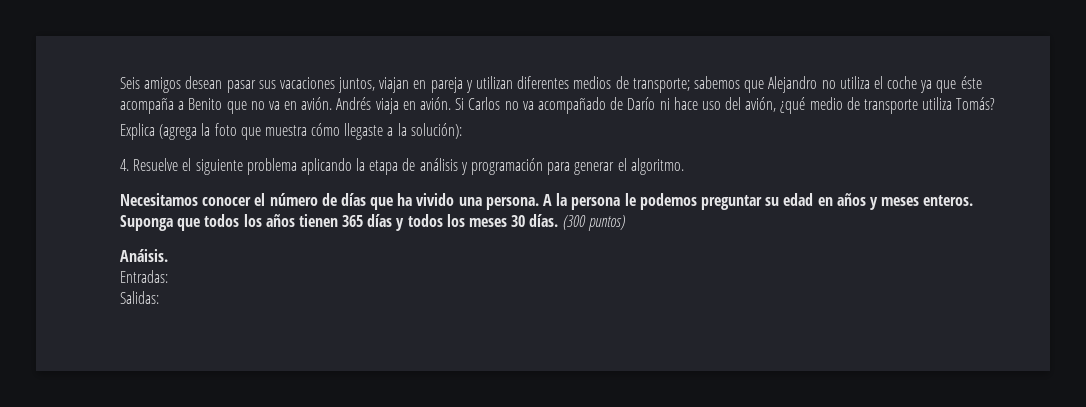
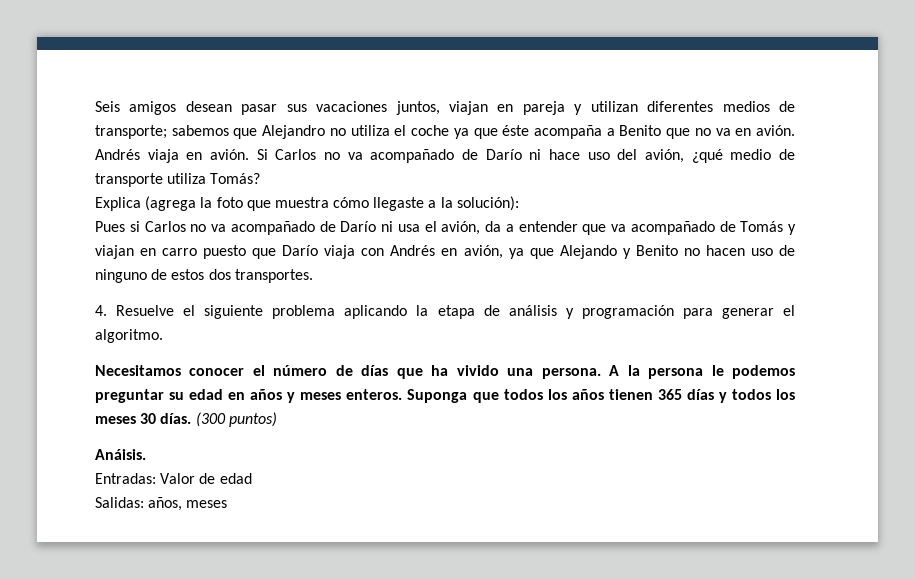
+ Pues si Carlos no va acompañado de Darío ni usa el avión, da a entender que va acompañado de Tomás y viajan en carro puesto que Darío viaja con Andrés en avión, ya que Alejando y Benito no hacen uso de ninguno de estos dos transportes.
- Entradas:
+ Entradas: Valor de edad
- Salidas:
+ Salidas: años, meses

